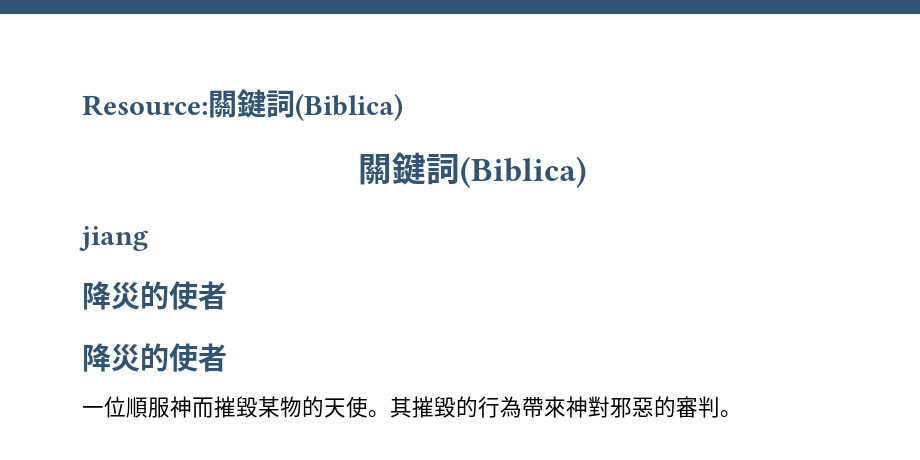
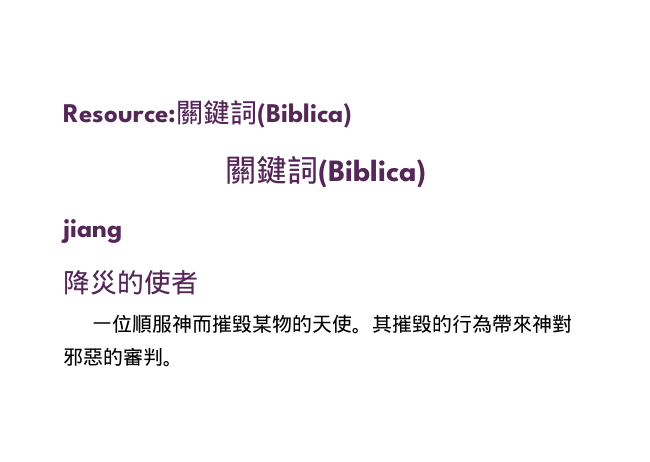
  jiang
- 降災的使者

